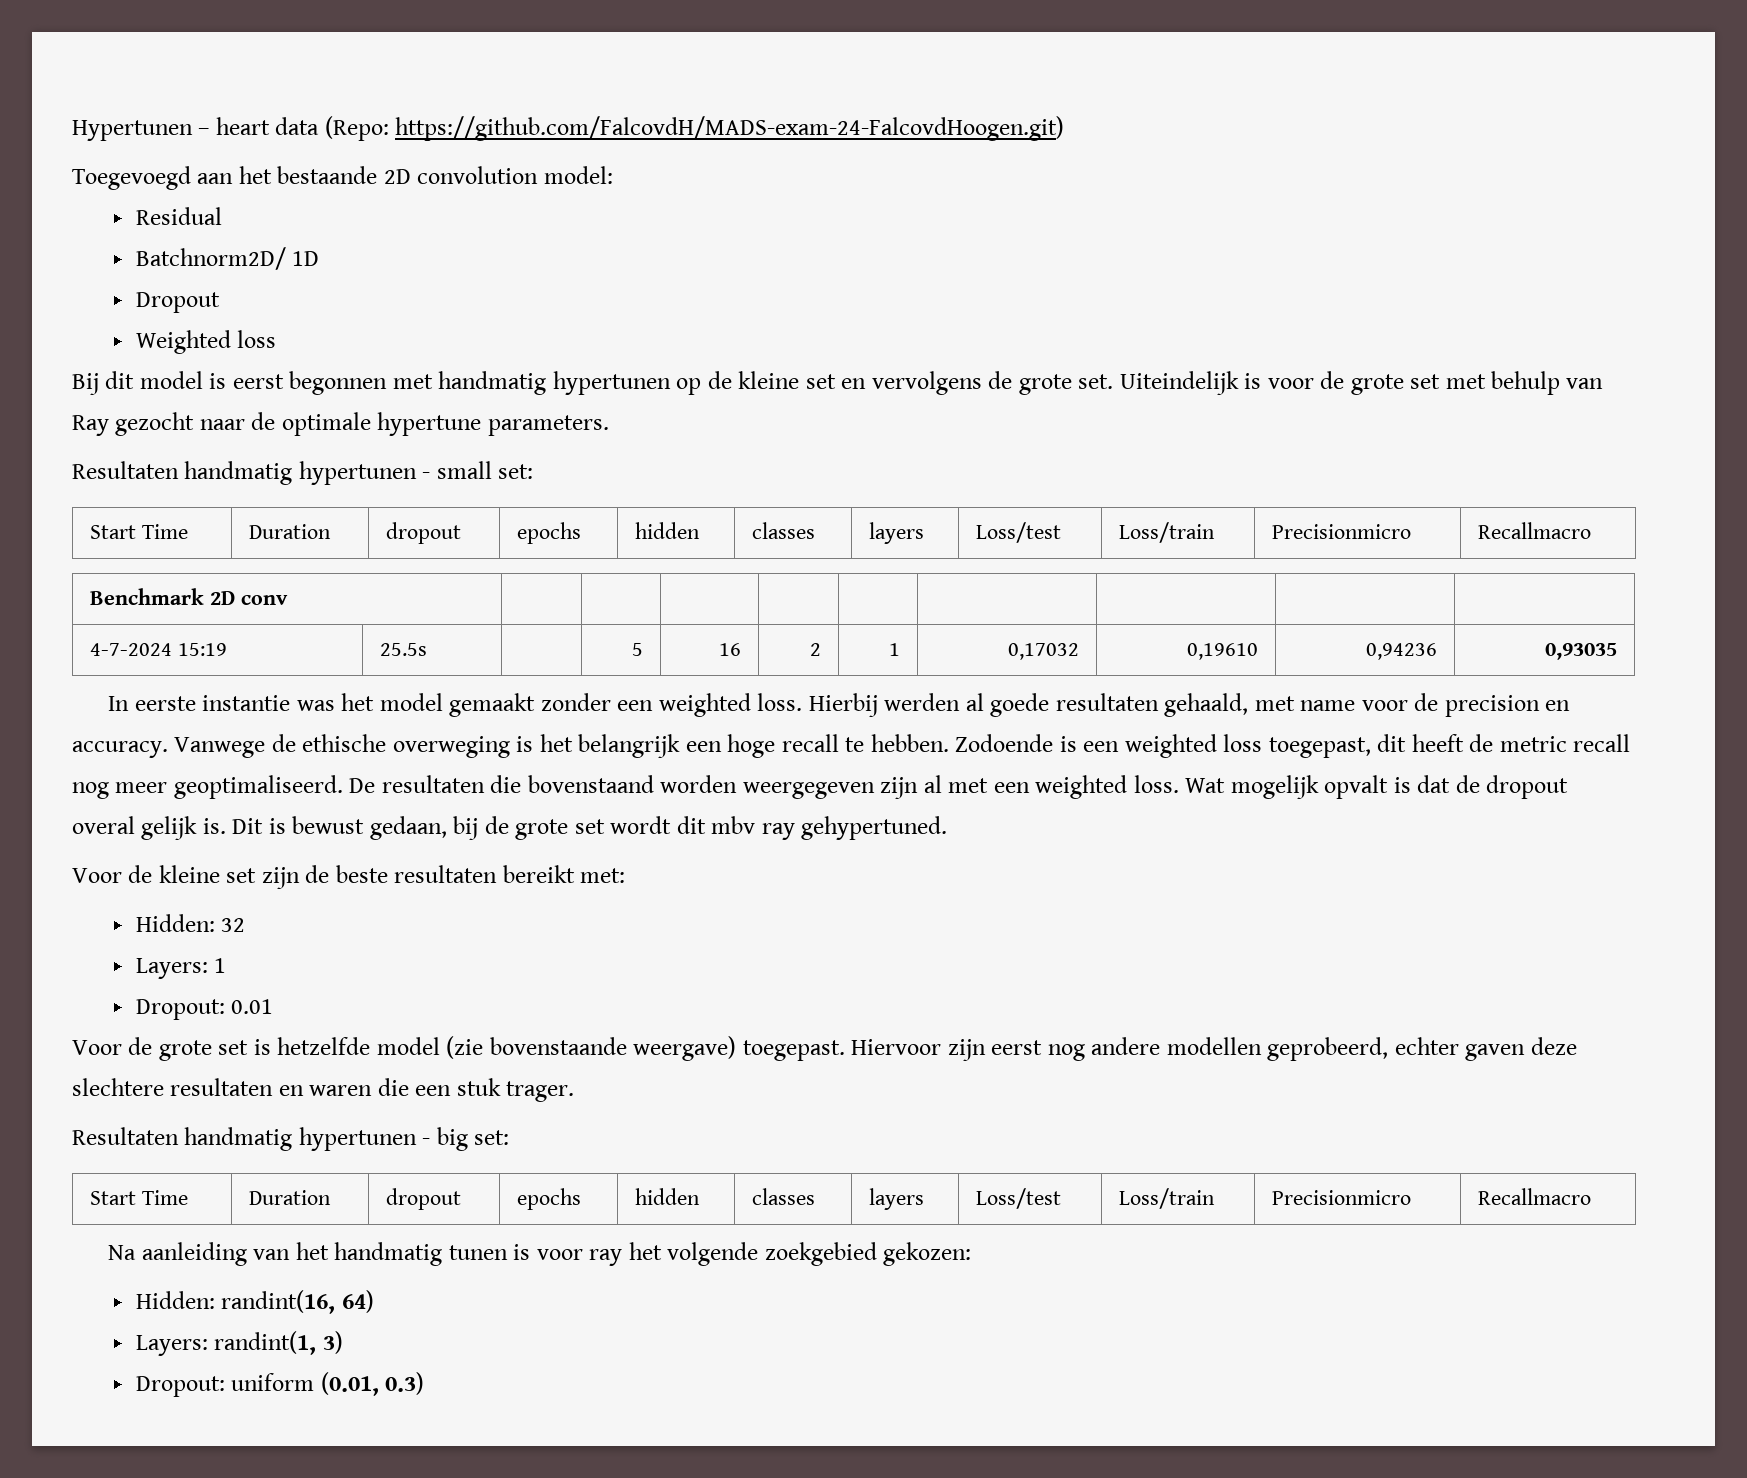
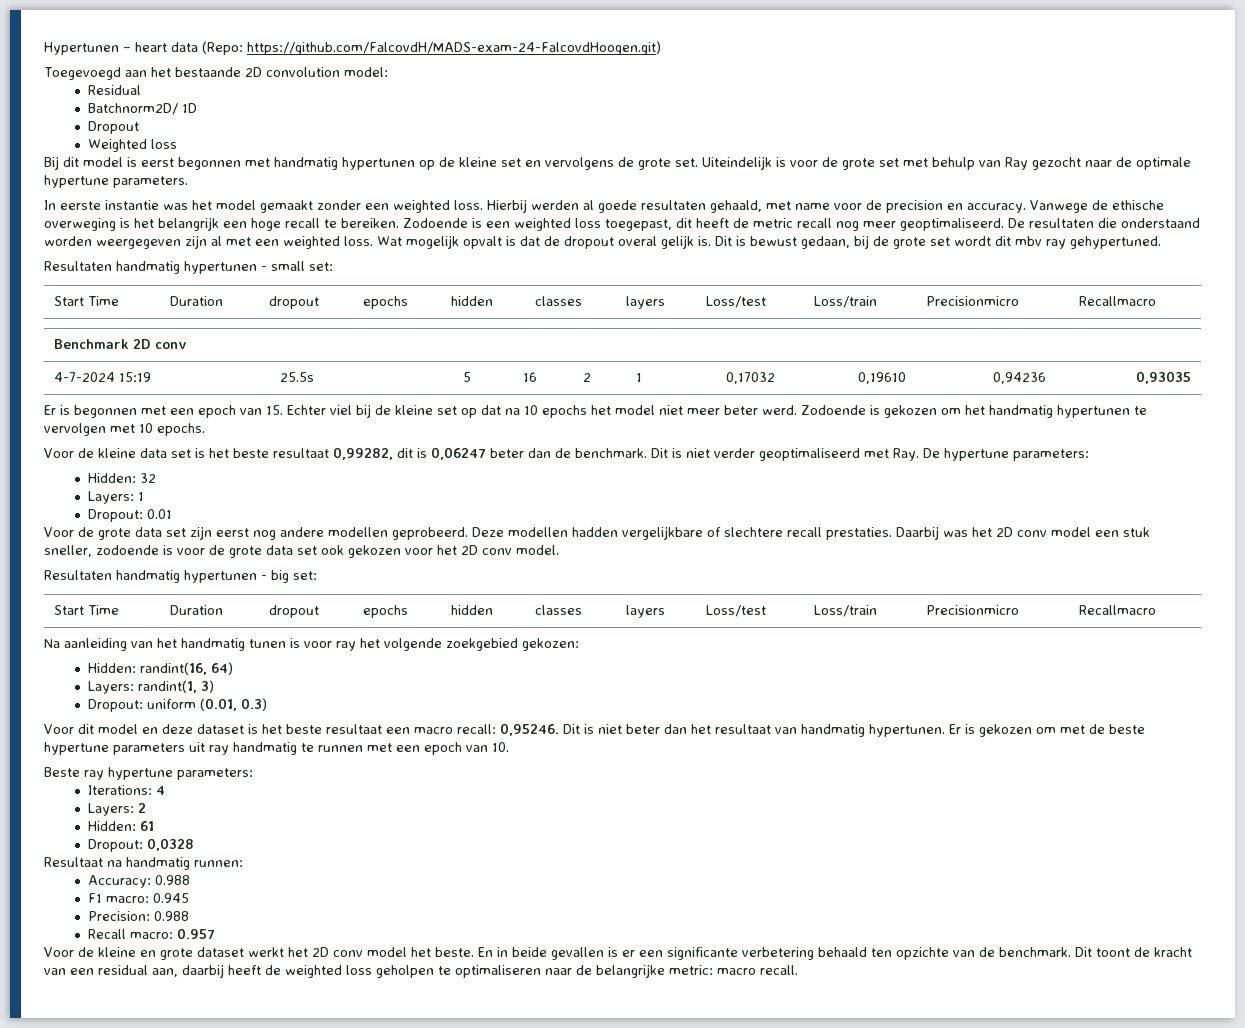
+ In eerste instantie was het model gemaakt zonder een weighted loss. Hierbij werden al goede resultaten gehaald, met name voor de precision en accuracy. Vanwege de ethische overweging is het belangrijk een hoge recall te bereiken. Zodoende is een weighted loss toegepast, dit heeft de metric recall nog meer geoptimaliseerd. De resultaten die onderstaand worden weergegeven zijn al met een weighted loss. Wat mogelijk opvalt is dat de dropout overal gelijk is. Dit is bewust gedaan, bij de grote set wordt dit mbv ray gehypertuned.
- In eerste instantie was het model gemaakt zonder een weighted loss. Hierbij werden al goede resultaten gehaald, met name voor de precision en accuracy. Vanwege de ethische overweging is het belangrijk een hoge recall te hebben. Zodoende is een weighted loss toegepast, dit heeft de metric recall nog meer geoptimaliseerd. De resultaten die bovenstaand worden weergegeven zijn al met een weighted loss. Wat mogelijk opvalt is dat de dropout overal gelijk is. Dit is bewust gedaan, bij de grote set wordt dit mbv ray gehypertuned.
- Voor de kleine set zijn de beste resultaten bereikt met:
+ Er is begonnen met een epoch van 15. Echter viel bij de kleine set op dat na 10 epochs het model niet meer beter werd. Zodoende is gekozen om het handmatig hypertunen te vervolgen met 10 epochs.
+ Voor de kleine data set is het beste resultaat 0,99282, dit is 0,06247 beter dan de benchmark. Dit is niet verder geoptimaliseerd met Ray. De hypertune parameters:
- Voor de grote set is hetzelfde model (zie bovenstaande weergave) toegepast. Hiervoor zijn eerst nog andere modellen geprobeerd, echter gaven deze slechtere resultaten en waren die een stuk trager.
+ Voor de grote data set zijn eerst nog andere modellen geprobeerd. Deze modellen hadden vergelijkbare of slechtere recall prestaties. Daarbij was het 2D conv model een stuk sneller, zodoende is voor de grote data set ook gekozen voor het 2D conv model.
+ Voor dit model en deze dataset is het beste resultaat een macro recall: 0,95246. Dit is niet beter dan het resultaat van handmatig hypertunen. Er is gekozen om met de beste hypertune parameters uit ray handmatig te runnen met een epoch van 10.
+ Beste ray hypertune parameters:
+ Iterations: 4
+ Layers: 2
+ Hidden: 61
+ Dropout: 0,0328
+ Resultaat na handmatig runnen:
+ Accuracy: 0.988
+ F1 macro: 0.945
+ Precision: 0.988
+ Recall macro: 0.957
+ Voor de kleine en grote dataset werkt het 2D conv model het beste. En in beide gevallen is er een significante verbetering behaald ten opzichte van de benchmark. Dit toont de kracht van een residual aan, daarbij heeft de weighted loss geholpen te optimaliseren naar de belangrijke metric: macro recall.

